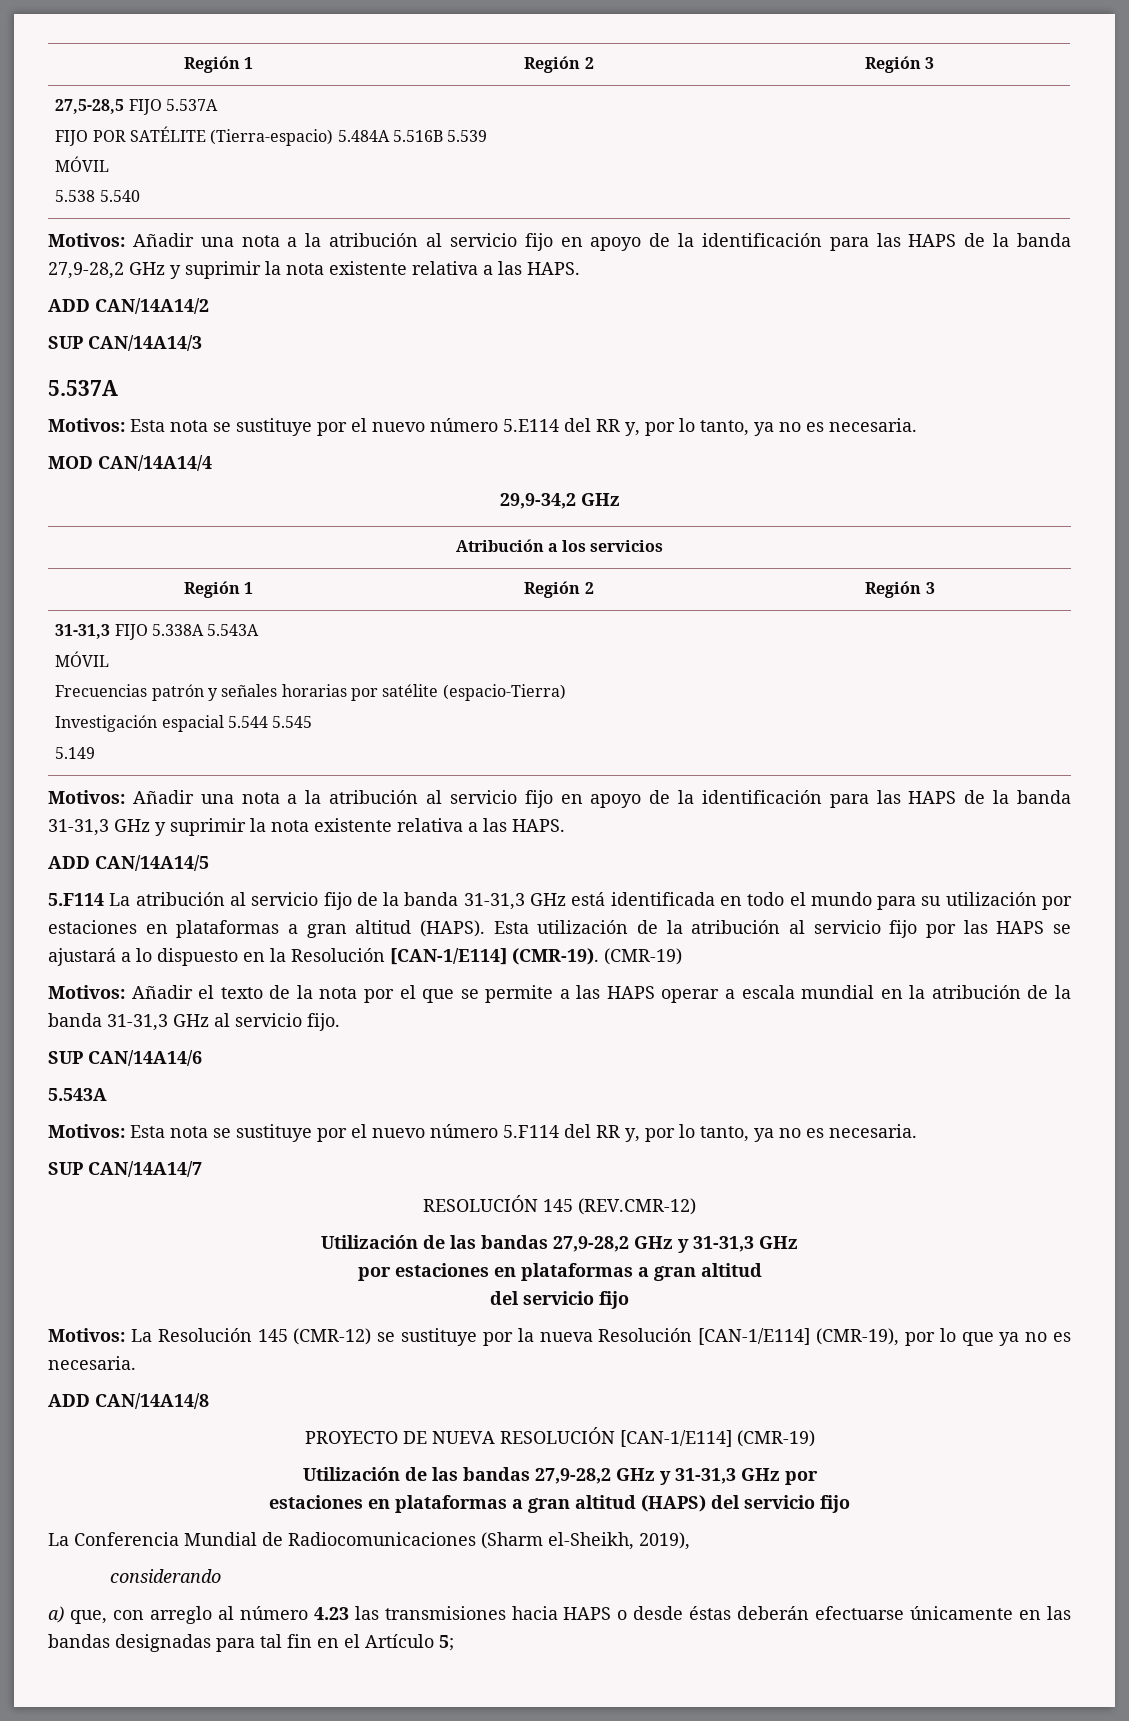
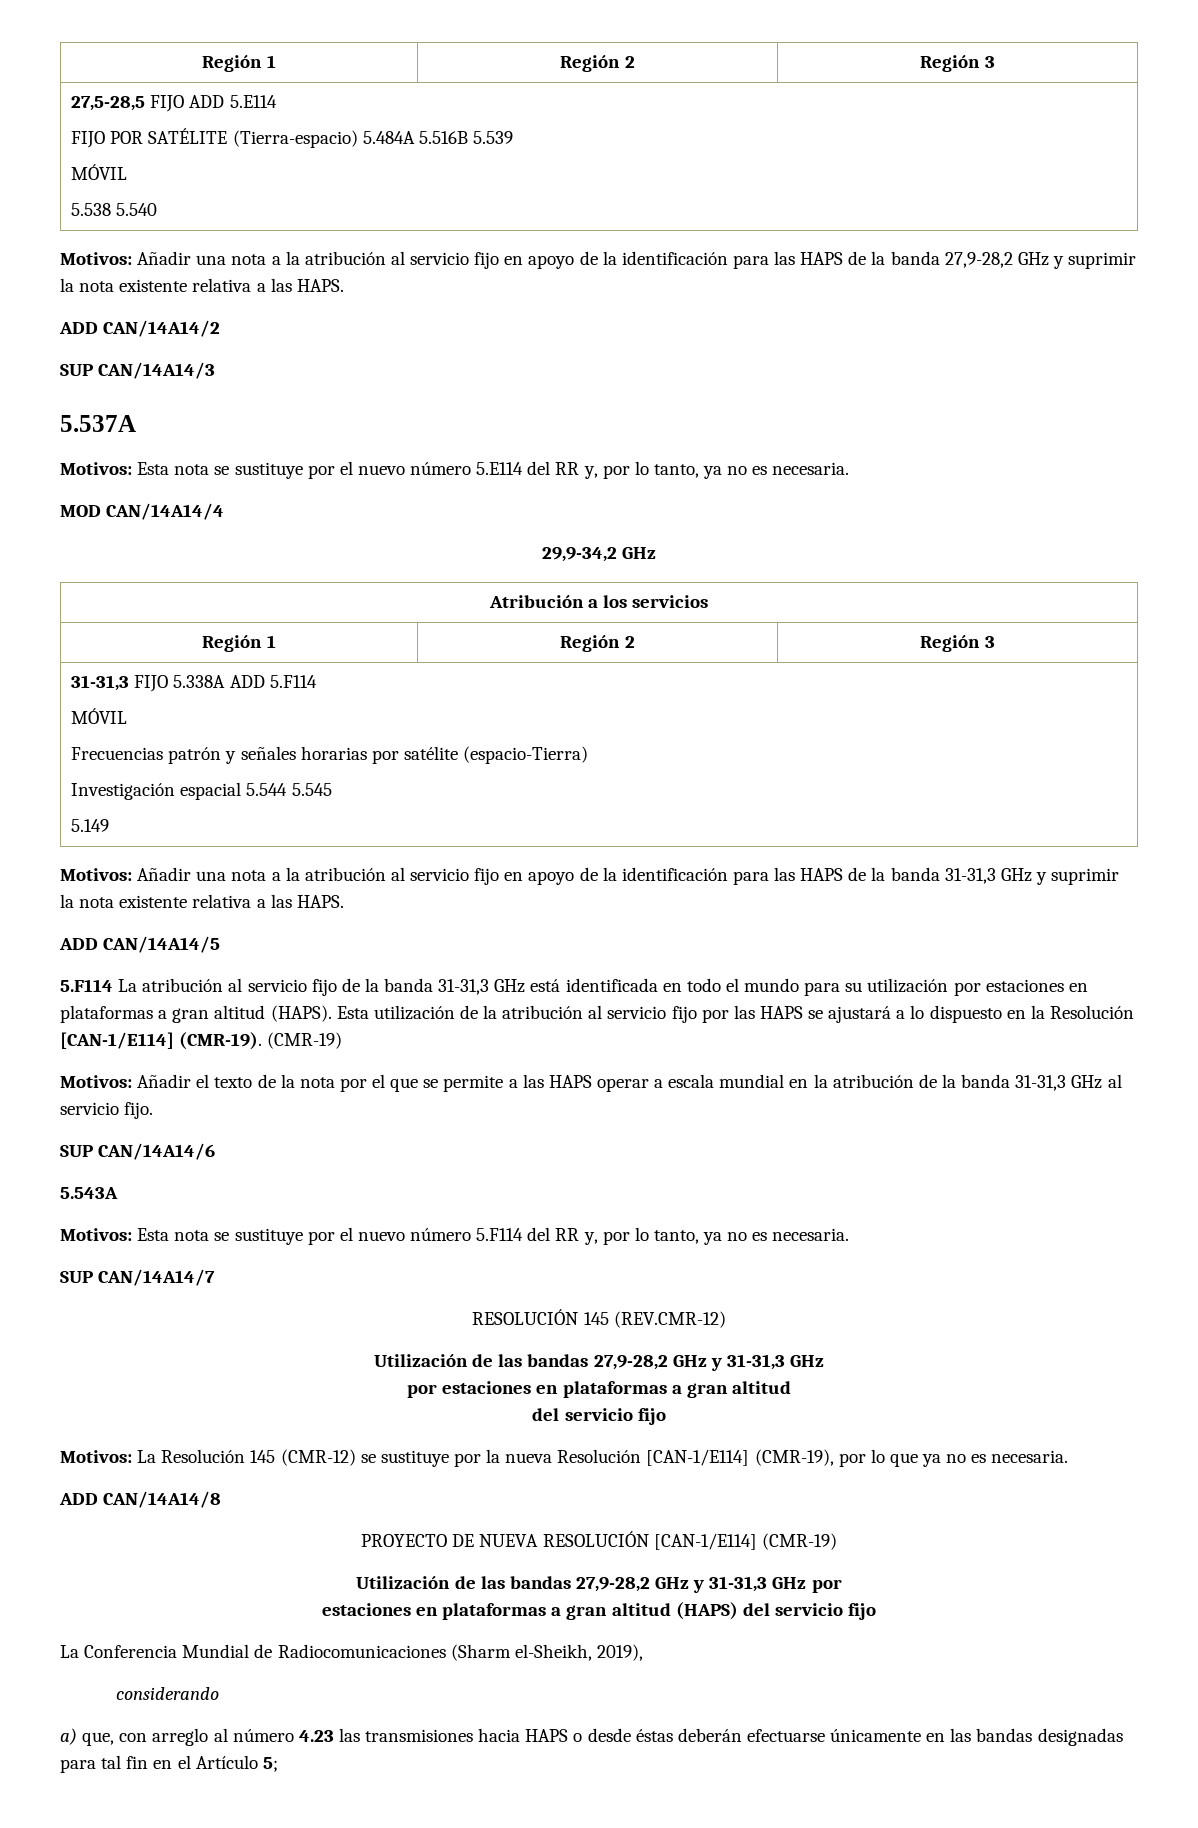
- 27,5-28,5 FIJO 5.537A
+ 27,5-28,5 FIJO ADD 5.E114
- 31-31,3 FIJO 5.338A 5.543A
+ 31-31,3 FIJO 5.338A ADD 5.F114

